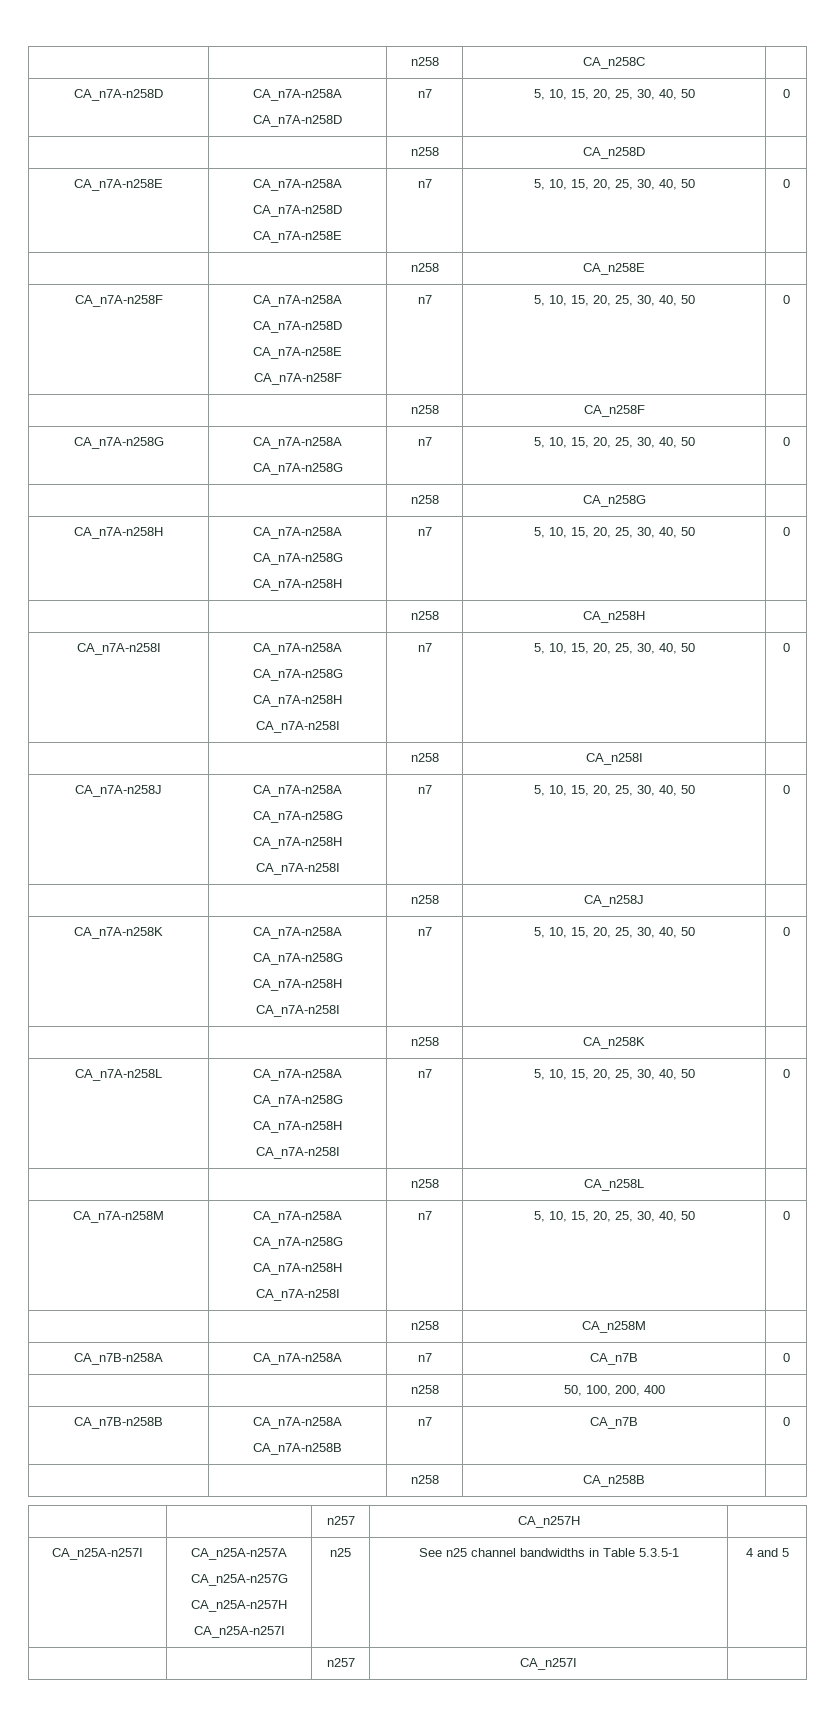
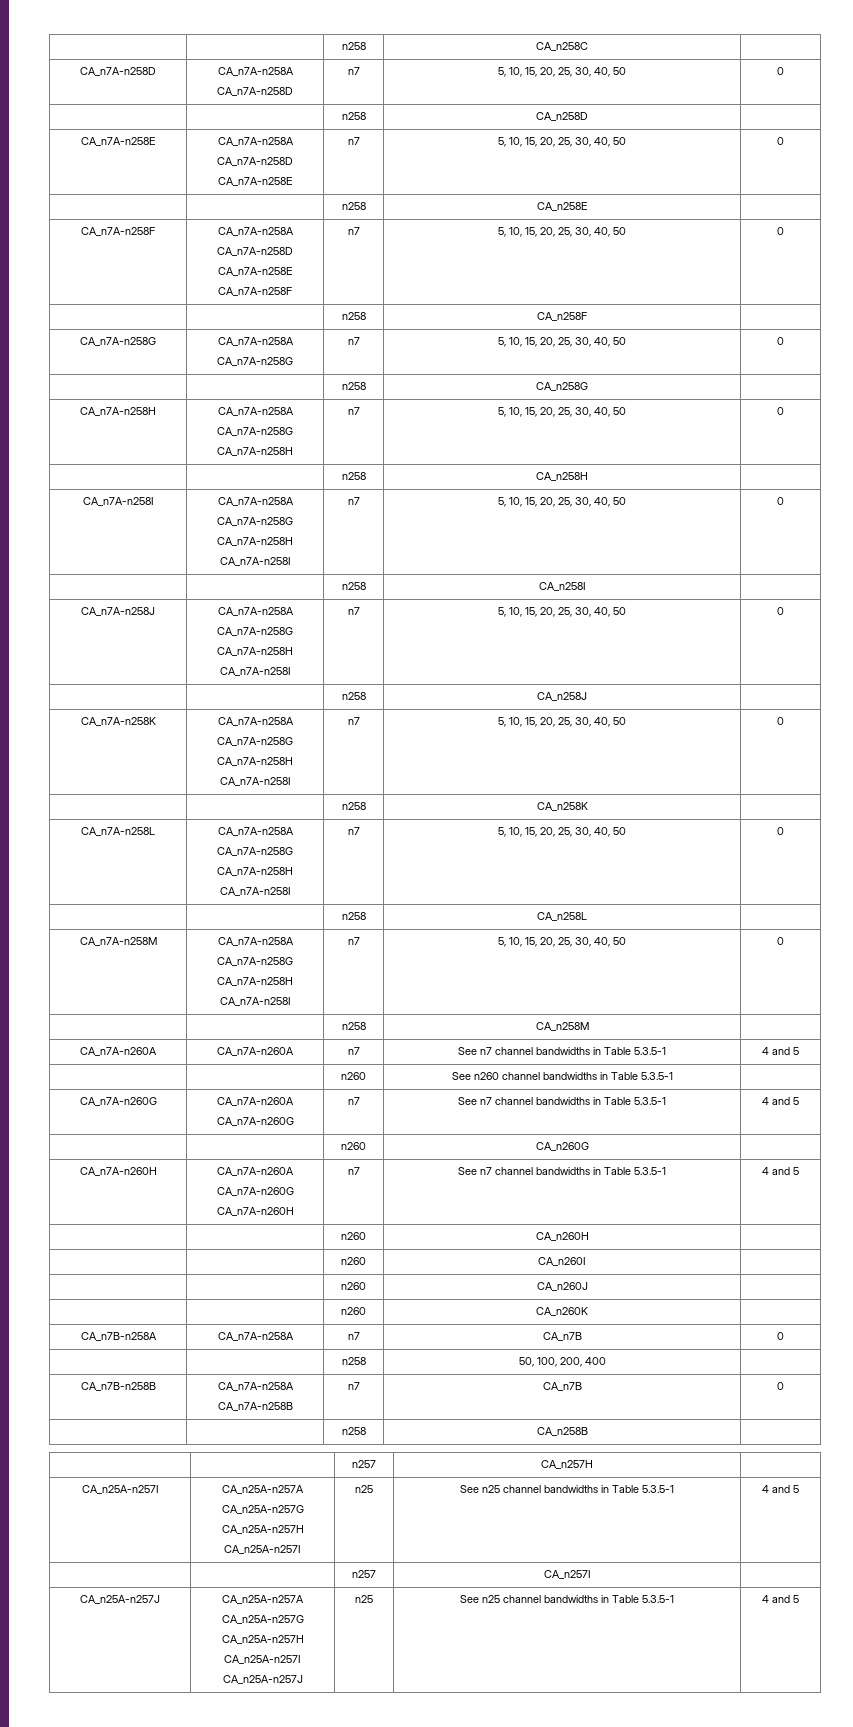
+ CA_n7A-n260A | CA_n7A-n260A | n7 | See n7 channel bandwidths in Table 5.3.5-1 | 4 and 5
+ | | n260 | See n260 channel bandwidths in Table 5.3.5-1 |
+ CA_n7A-n260G | CA_n7A-n260A
+ CA_n7A-n260G | n7 | See n7 channel bandwidths in Table 5.3.5-1 | 4 and 5
+ | | n260 | CA_n260G |
+ CA_n7A-n260H | CA_n7A-n260A
+ CA_n7A-n260G
+ CA_n7A-n260H | n7 | See n7 channel bandwidths in Table 5.3.5-1 | 4 and 5
+ | | n260 | CA_n260H |
+ | | n260 | CA_n260I |
+ | | n260 | CA_n260J |
+ | | n260 | CA_n260K |
+ CA_n25A-n257J | CA_n25A-n257A
+ CA_n25A-n257G
+ CA_n25A-n257H
+ CA_n25A-n257I
+ CA_n25A-n257J | n25 | See n25 channel bandwidths in Table 5.3.5-1 | 4 and 5

